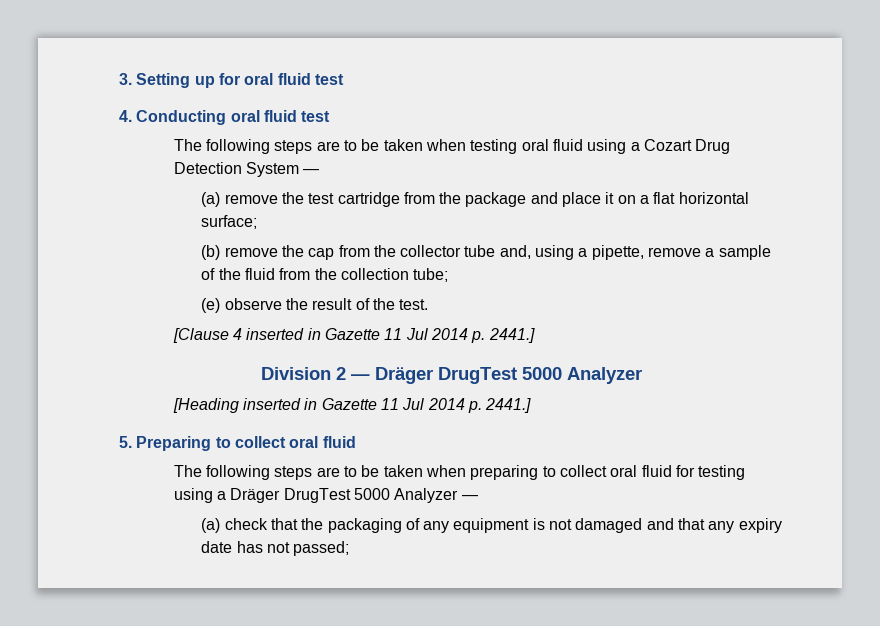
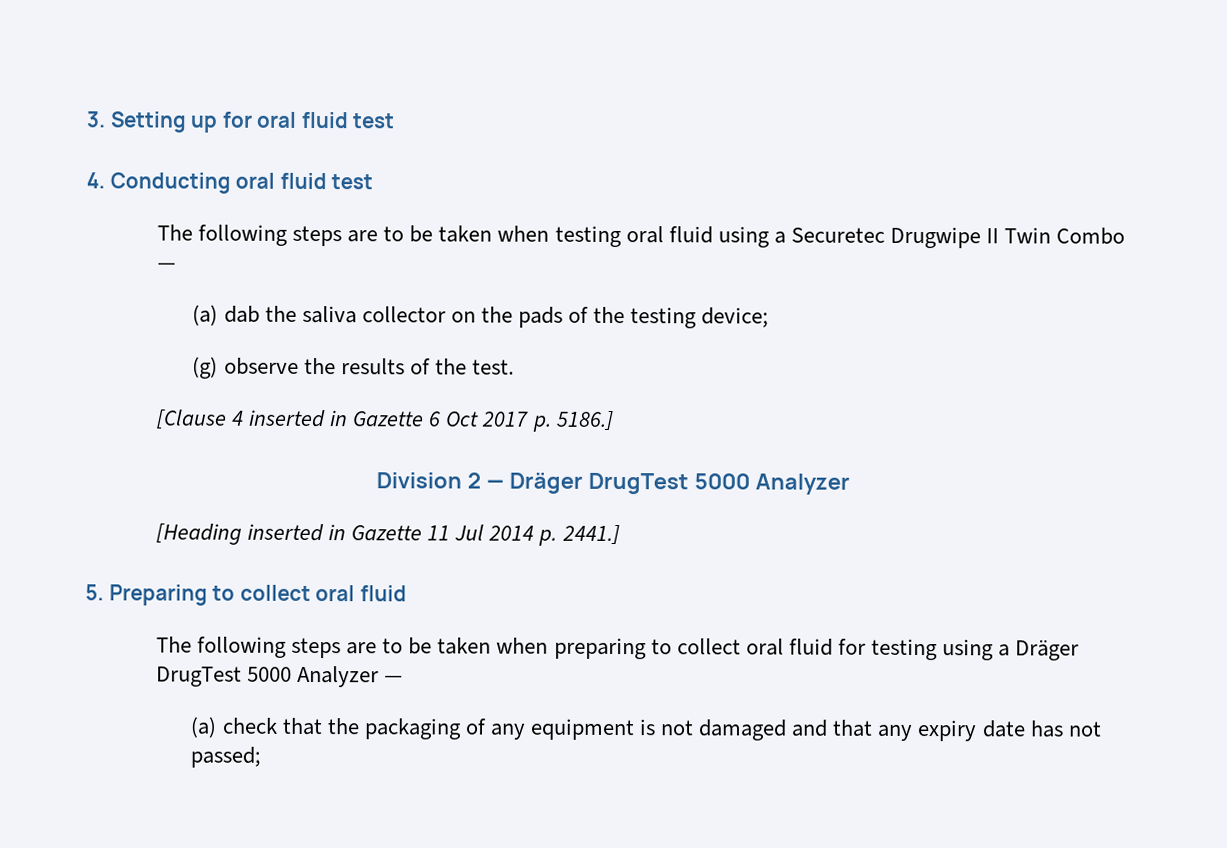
- The following steps are to be taken when testing oral fluid using a Cozart Drug Detection System —
- (a) remove the test cartridge from the package and place it on a flat horizontal surface;
- (b) remove the cap from the collector tube and, using a pipette, remove a sample of the fluid from the collection tube;
- (e) observe the result of the test.
+ The following steps are to be taken when testing oral fluid using a Securetec Drugwipe II Twin Combo —
+ (a) dab the saliva collector on the pads of the testing device;
+ (g) observe the results of the test.
- [Clause 4 inserted in Gazette 11 Jul 2014 p. 2441.]
+ [Clause 4 inserted in Gazette 6 Oct 2017 p. 5186.]

